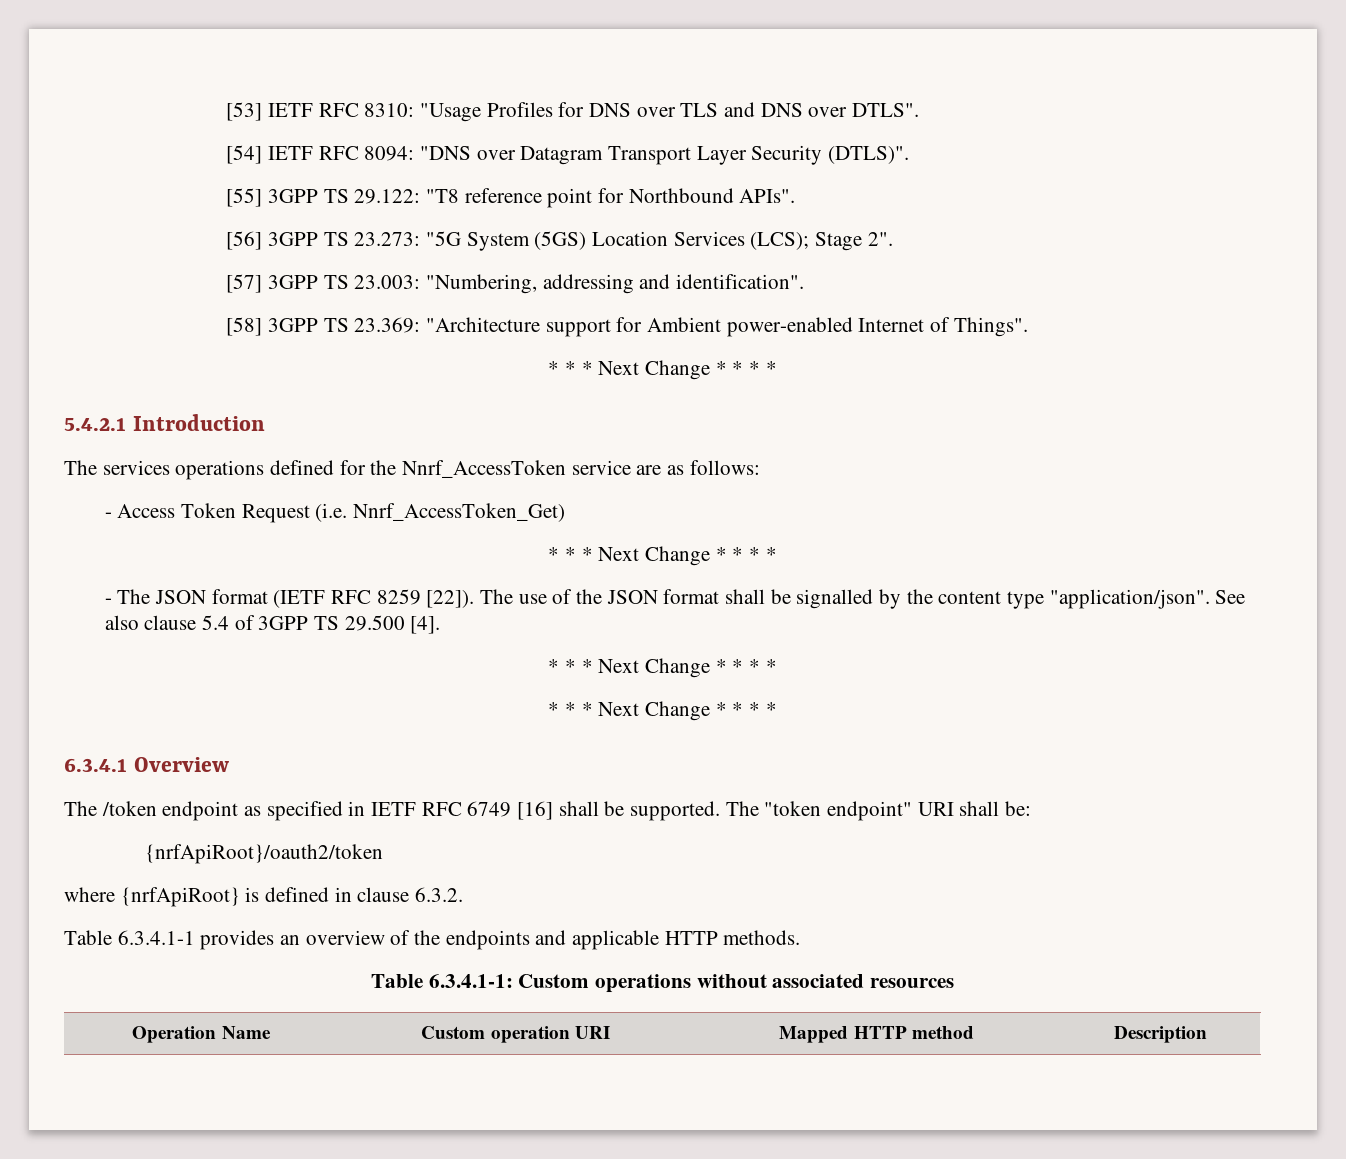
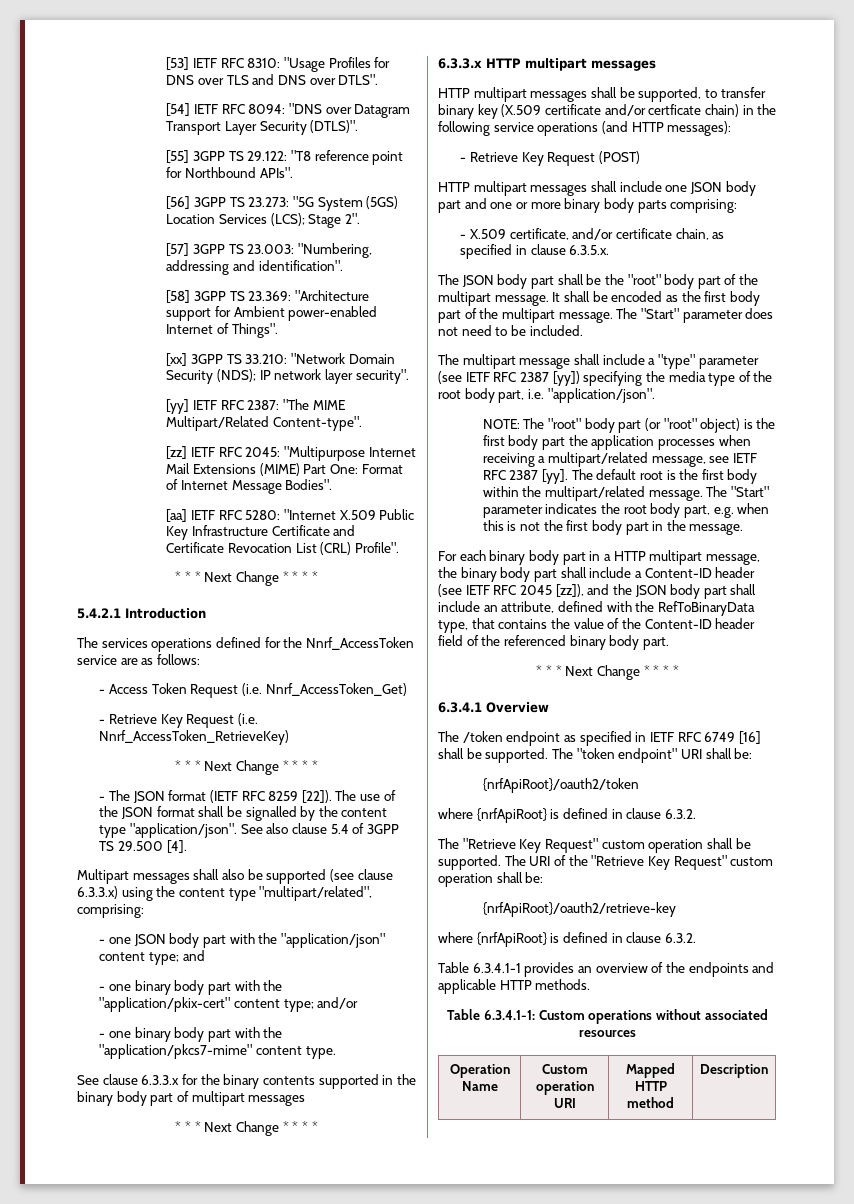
+ [xx] 3GPP TS 33.210: "Network Domain Security (NDS); IP network layer security".
+ [yy] IETF RFC 2387: "The MIME Multipart/Related Content-type".
+ [zz] IETF RFC 2045: "Multipurpose Internet Mail Extensions (MIME) Part One: Format of Internet Message Bodies".
+ [aa] IETF RFC 5280: "Internet X.509 Public Key Infrastructure Certificate and Certificate Revocation List (CRL) Profile".
+ - Retrieve Key Request (i.e. Nnrf_AccessToken_RetrieveKey)
  See also clause 5.4 of 3GPP TS 29.500 [4].
+ Multipart messages shall also be supported (see clause 6.3.3.x) using the content type "multipart/related", comprising:
+ - one JSON body part with the "application/json" content type; and
+ - one binary body part with the "application/pkix-cert" content type; and/or
+ - one binary body part with the "application/pkcs7-mime" content type.
+ See clause 6.3.3.x for the binary contents supported in the binary body part of multipart messages
  * * * Next Change * * * *
+ 6.3.3.x HTTP multipart messages
+ HTTP multipart messages shall be supported, to transfer binary key (X.509 certificate and/or certficate chain) in the following service operations (and HTTP messages):
+ - Retrieve Key Request (POST)
+ HTTP multipart messages shall include one JSON body part and one or more binary body parts comprising:
+ - X.509 certificate, and/or certificate chain, as specified in clause 6.3.5.x.
+ The JSON body part shall be the "root" body part of the multipart message. It shall be encoded as the first body part of the multipart message. The "Start" parameter does not need to be included.
+ The multipart message shall include a "type" parameter (see IETF RFC 2387 [yy]) specifying the media type of the root body part, i.e. "application/json".
+ NOTE: The "root" body part (or "root" object) is the first body part the application processes when receiving a multipart/related message, see IETF RFC 2387 [yy]. The default root is the first body within the multipart/related message. The "Start" parameter indicates the root body part, e.g. when this is not the first body part in the message.
+ For each binary body part in a HTTP multipart message, the binary body part shall include a Content-ID header (see IETF RFC 2045 [zz]), and the JSON body part shall include an attribute, defined with the RefToBinaryData type, that contains the value of the Content-ID header field of the referenced binary body part.
+ The "Retrieve Key Request" custom operation shall be supported. The URI of the "Retrieve Key Request" custom operation shall be:
+ {nrfApiRoot}/oauth2/retrieve-key
+ where {nrfApiRoot} is defined in clause 6.3.2.

